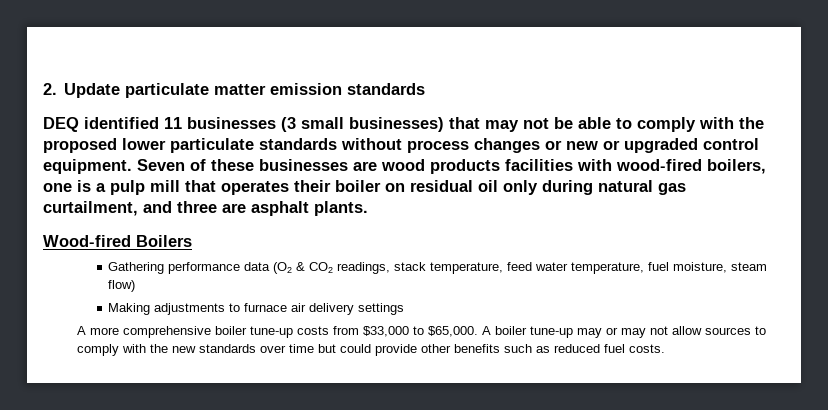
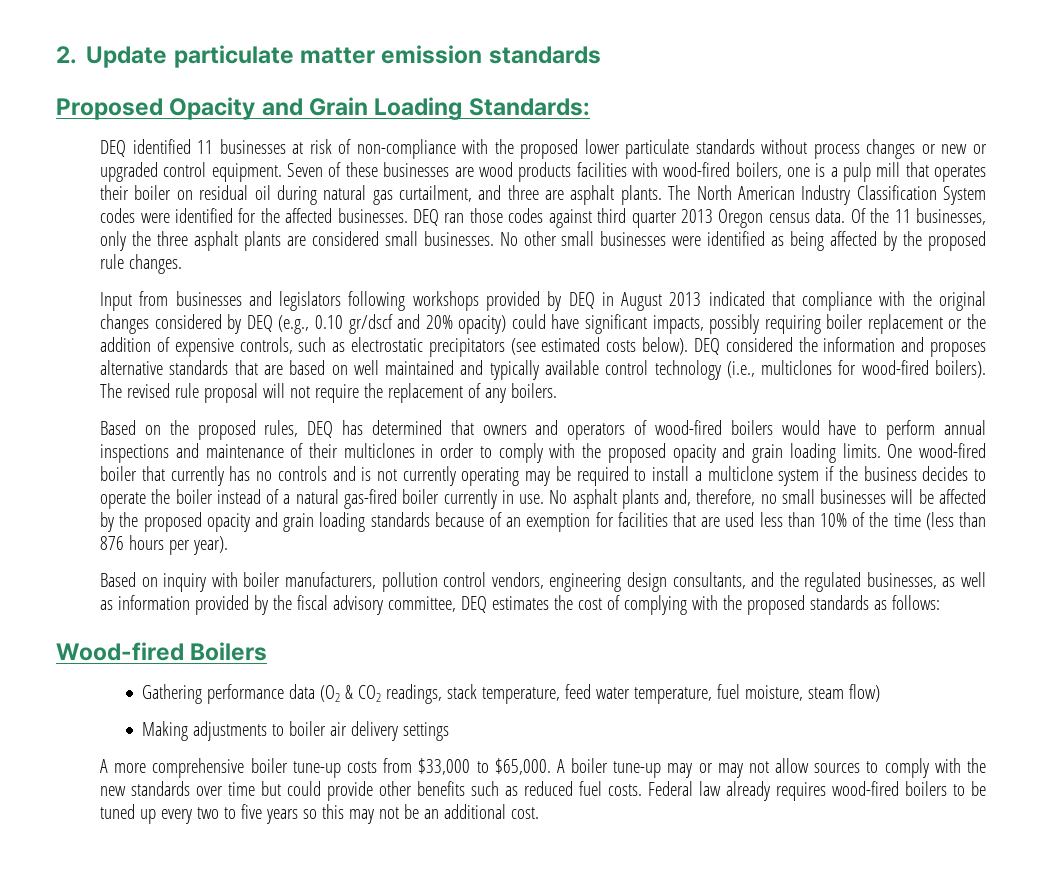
- DEQ identified 11 businesses (3 small businesses) that may not be able to comply with the proposed lower particulate standards without process changes or new or upgraded control equipment.
+ Proposed Opacity and Grain Loading Standards:
+ DEQ identified 11 businesses at risk of non-compliance with the proposed lower particulate standards without process changes or new or upgraded control equipment.
- Seven of these businesses are wood products facilities with wood-fired boilers, one is a pulp mill that operates their boiler on residual oil only during natural gas curtailment, and three are asphalt plants.
+ Seven of these businesses are wood products facilities with wood-fired boilers, one is a pulp mill that operates their boiler on residual oil during natural gas curtailment, and three are asphalt plants. The North American Industry Classification System codes were identified for the affected businesses. DEQ ran those codes against third quarter 2013 Oregon census data. Of the 11 businesses, only the three asphalt plants are considered small businesses. No other small businesses were identified as being affected by the proposed rule changes.
+ Input from businesses and legislators following workshops provided by DEQ in August 2013 indicated that compliance with the original changes considered by DEQ (e.g., 0.10 gr/dscf and 20% opacity) could have significant impacts, possibly requiring boiler replacement or the addition of expensive controls, such as electrostatic precipitators (see estimated costs below). DEQ considered the information and proposes alternative standards that are based on well maintained and typically available control technology (i.e., multiclones for wood-fired boilers). The revised rule proposal will not require the replacement of any boilers.
+ Based on the proposed rules, DEQ has determined that owners and operators of wood-fired boilers would have to perform annual inspections and maintenance of their multiclones in order to comply with the proposed opacity and grain loading limits. One wood-fired boiler that currently has no controls and is not currently operating may be required to install a multiclone system if the business decides to operate the boiler instead of a natural gas-fired boiler currently in use. No asphalt plants and, therefore, no small businesses will be affected by the proposed opacity and grain loading standards because of an exemption for facilities that are used less than 10% of the time (less than 876 hours per year).
+ Based on inquiry with boiler manufacturers, pollution control vendors, engineering design consultants, and the regulated businesses, as well as information provided by the fiscal advisory committee, DEQ estimates the cost of complying with the proposed standards as follows:
- Making adjustments to furnace air delivery settings
+ Making adjustments to boiler air delivery settings
+ Federal law already requires wood-fired boilers to be tuned up every two to five years so this may not be an additional cost.

